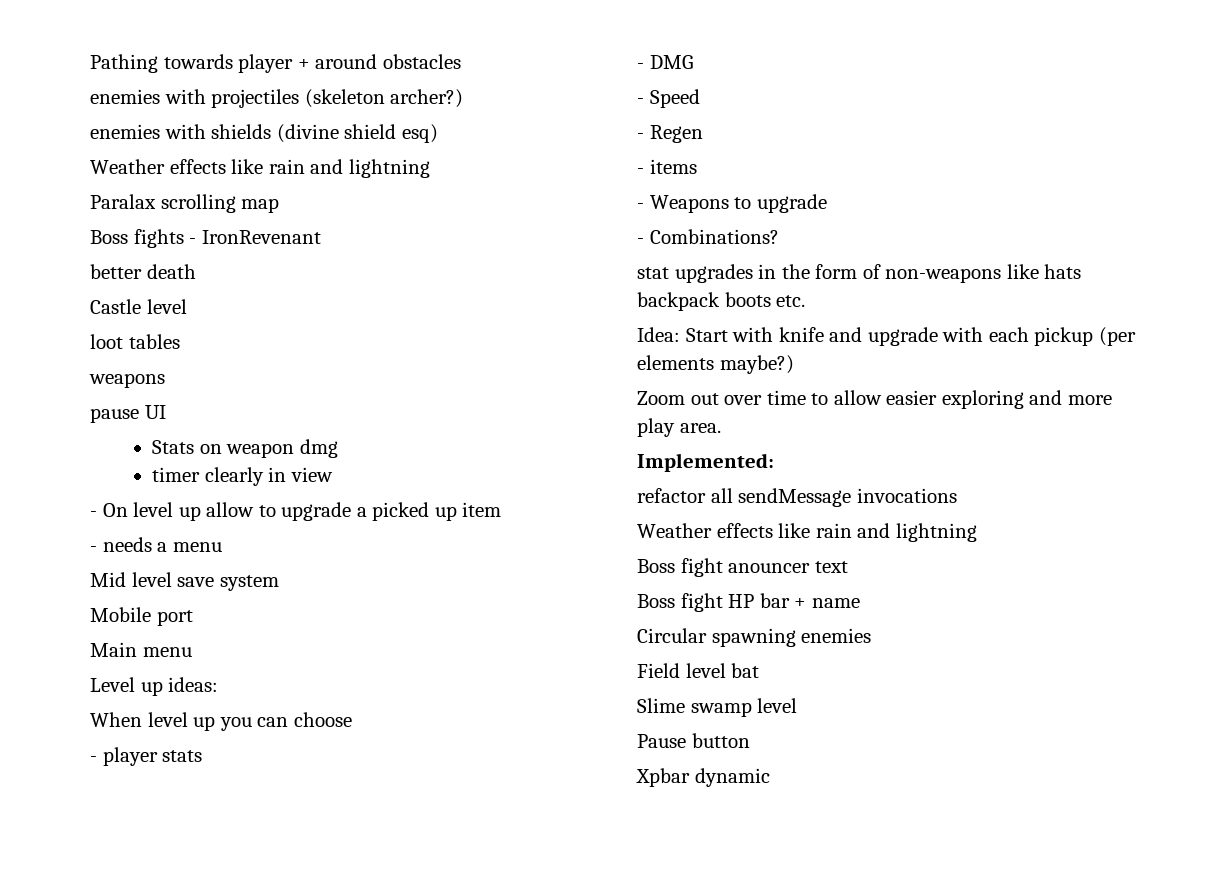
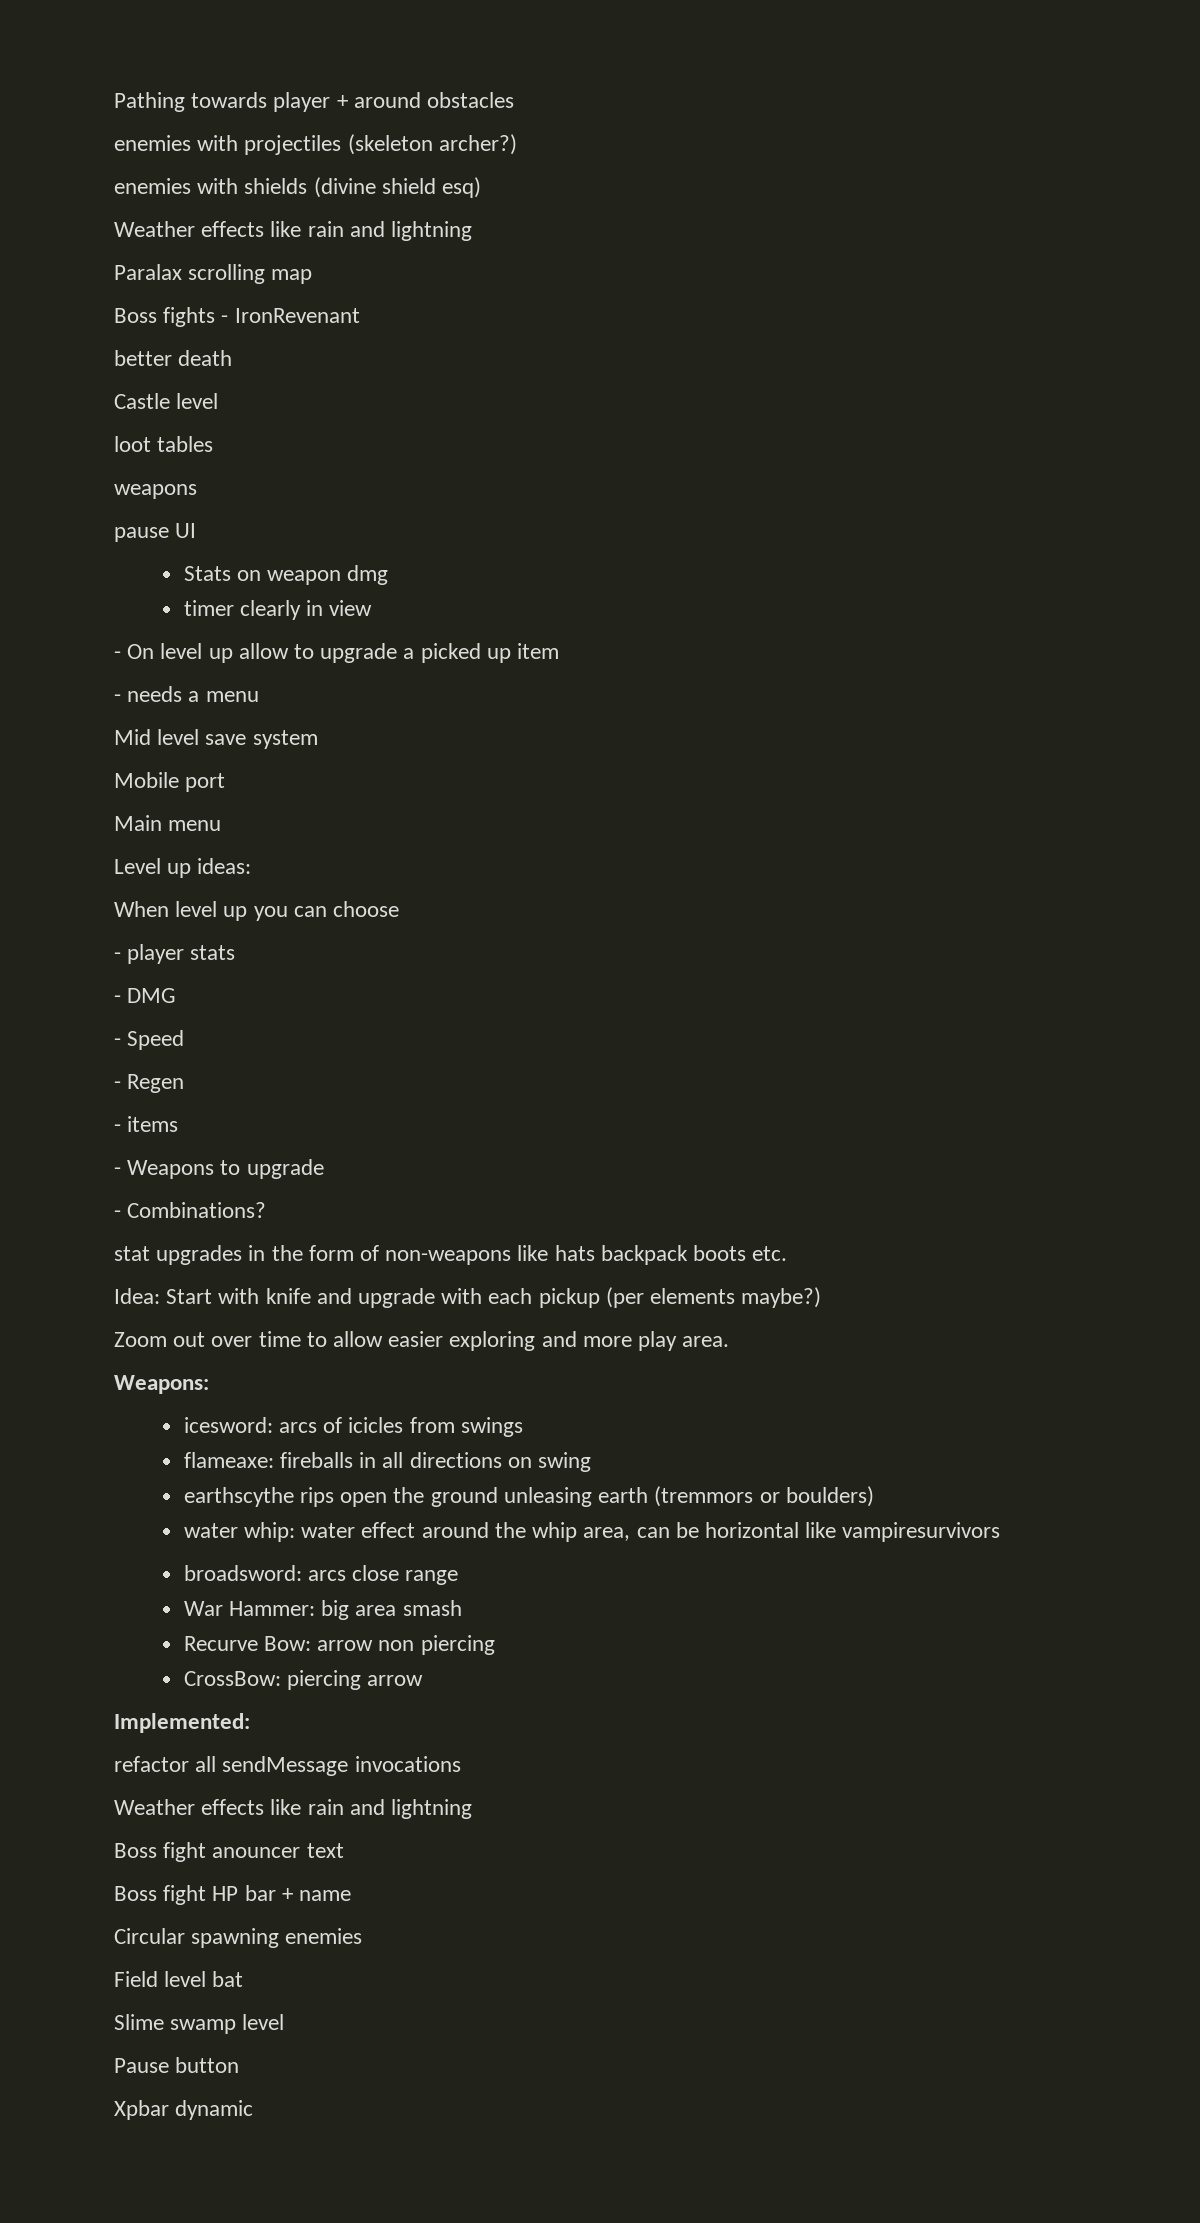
+ Weapons:
+ icesword: arcs of icicles from swings
+ flameaxe: fireballs in all directions on swing
+ earthscythe rips open the ground unleasing earth (tremmors or boulders)
+ water whip: water effect around the whip area, can be horizontal like vampiresurvivors
+ broadsword: arcs close range
+ War Hammer: big area smash
+ Recurve Bow: arrow non piercing
+ CrossBow: piercing arrow

